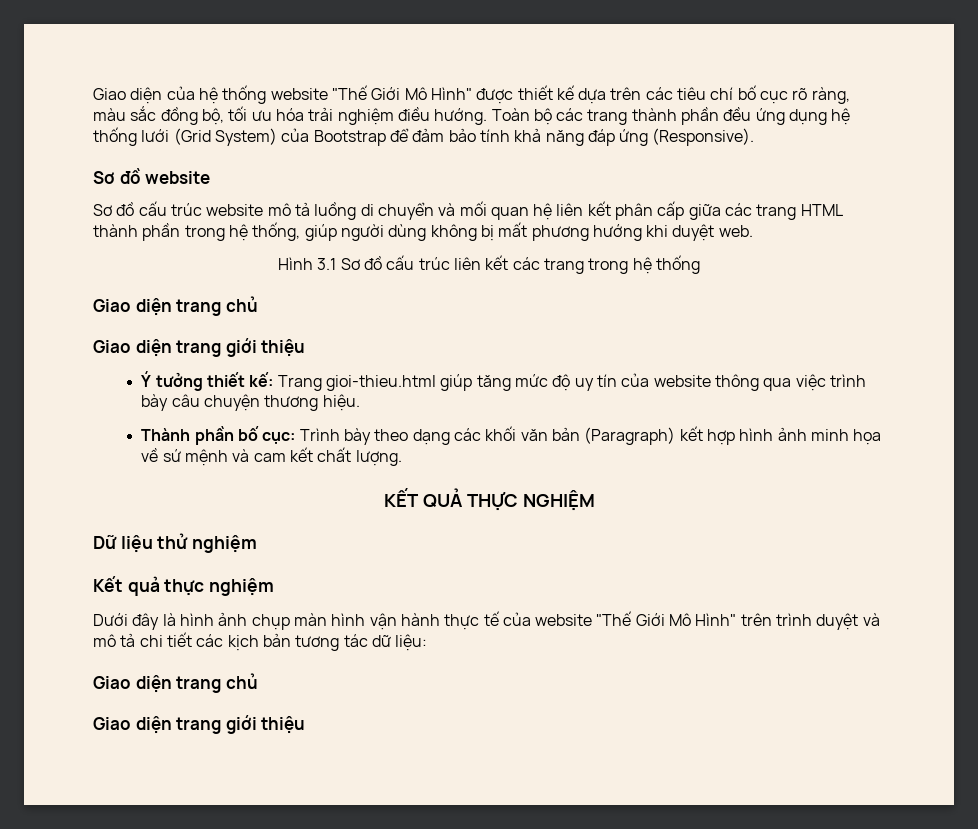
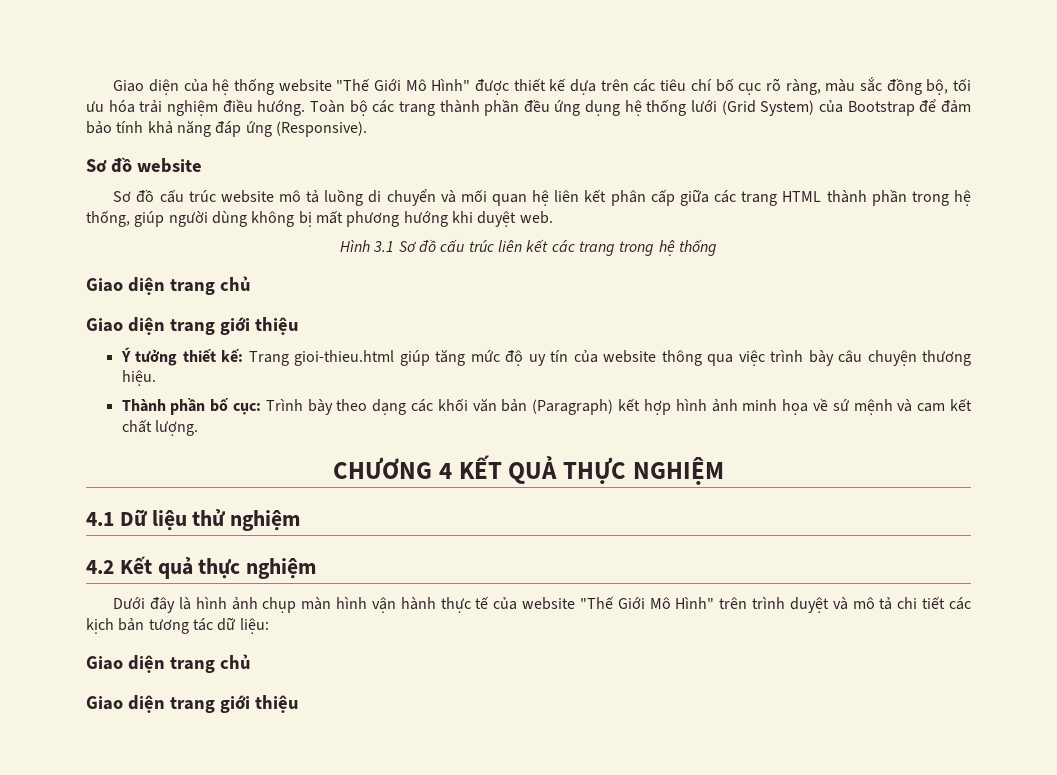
- KẾT QUẢ THỰC NGHIỆM
+ CHƯƠNG 4 KẾT QUẢ THỰC NGHIỆM
- Dữ liệu thử nghiệm
+ 4.1 Dữ liệu thử nghiệm
- Kết quả thực nghiệm
+ 4.2 Kết quả thực nghiệm

